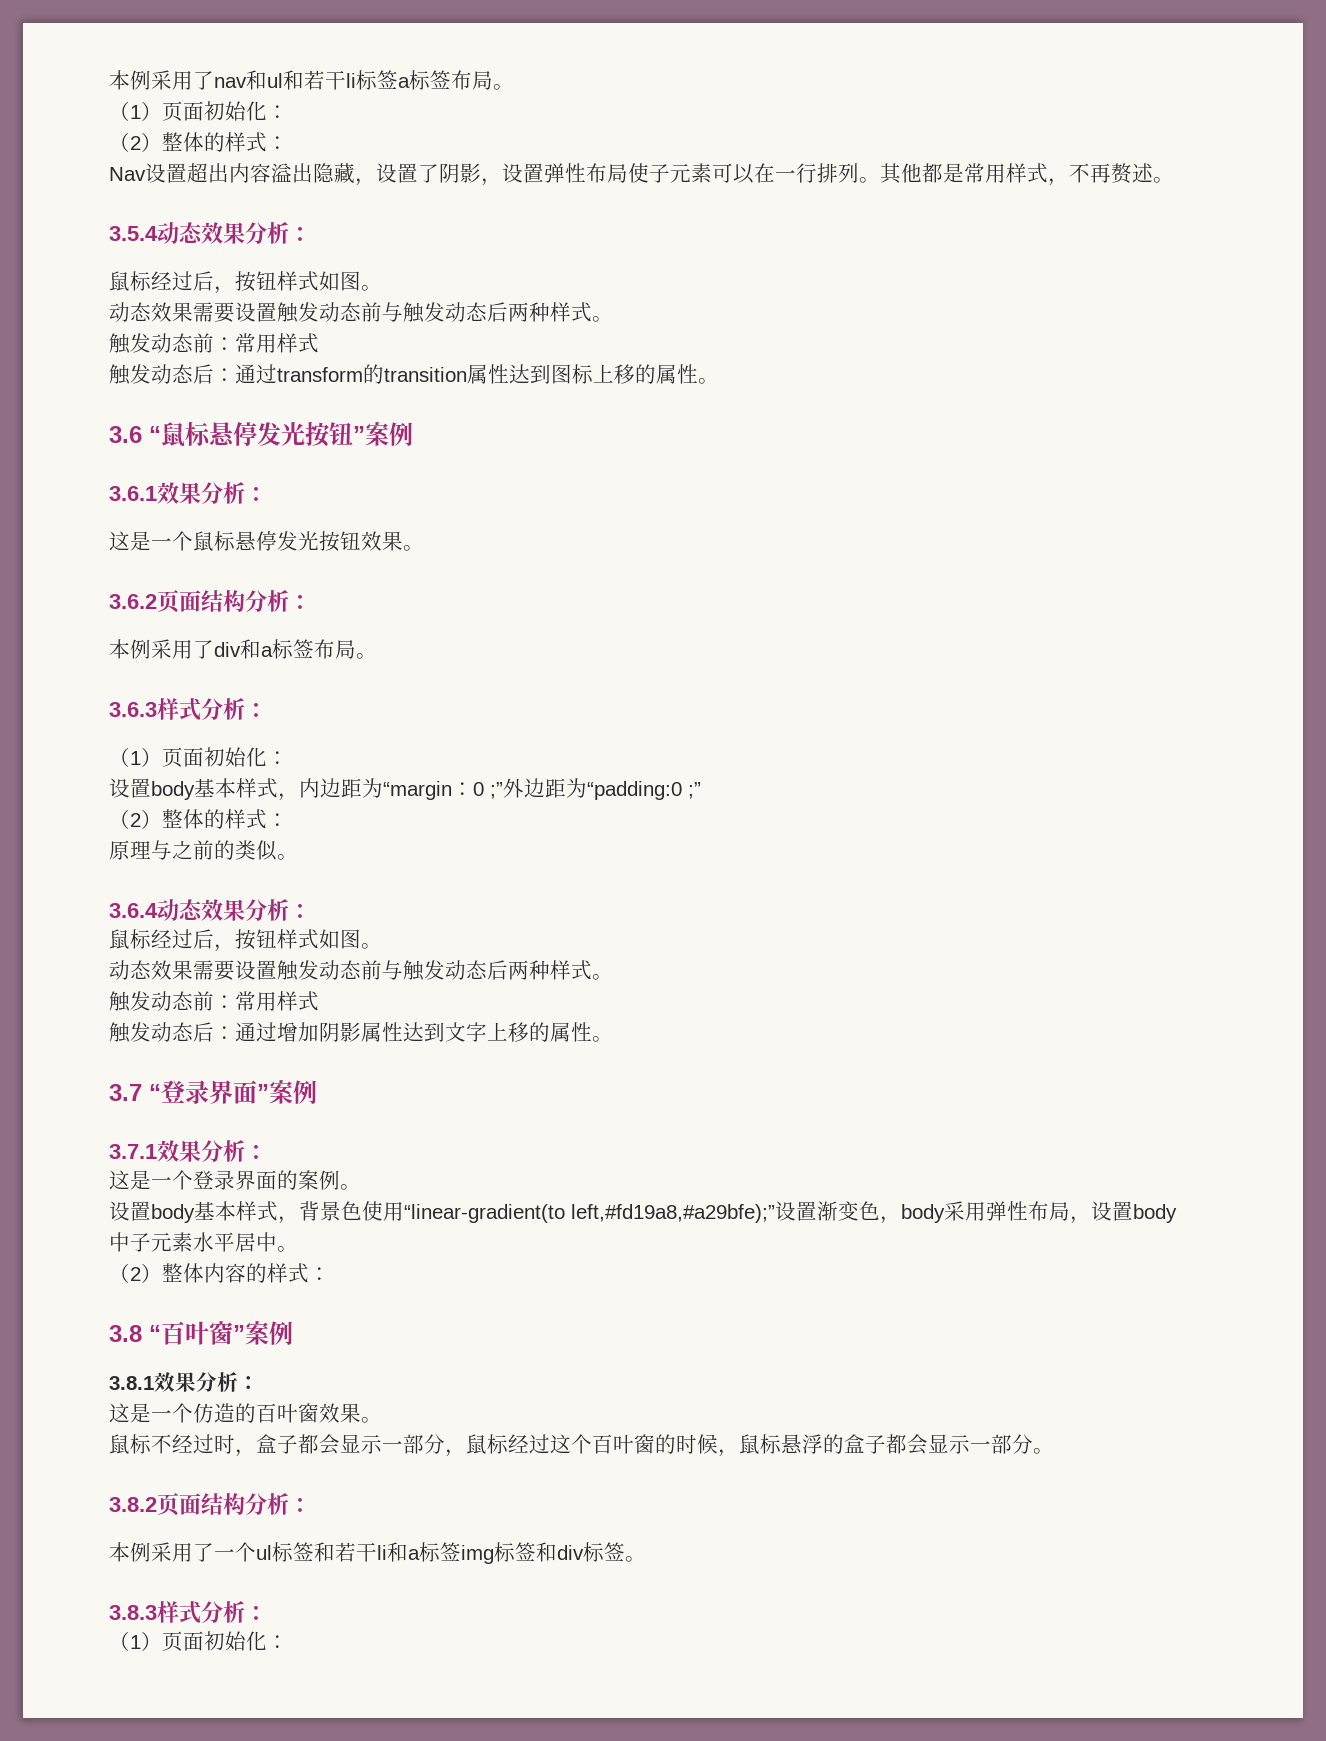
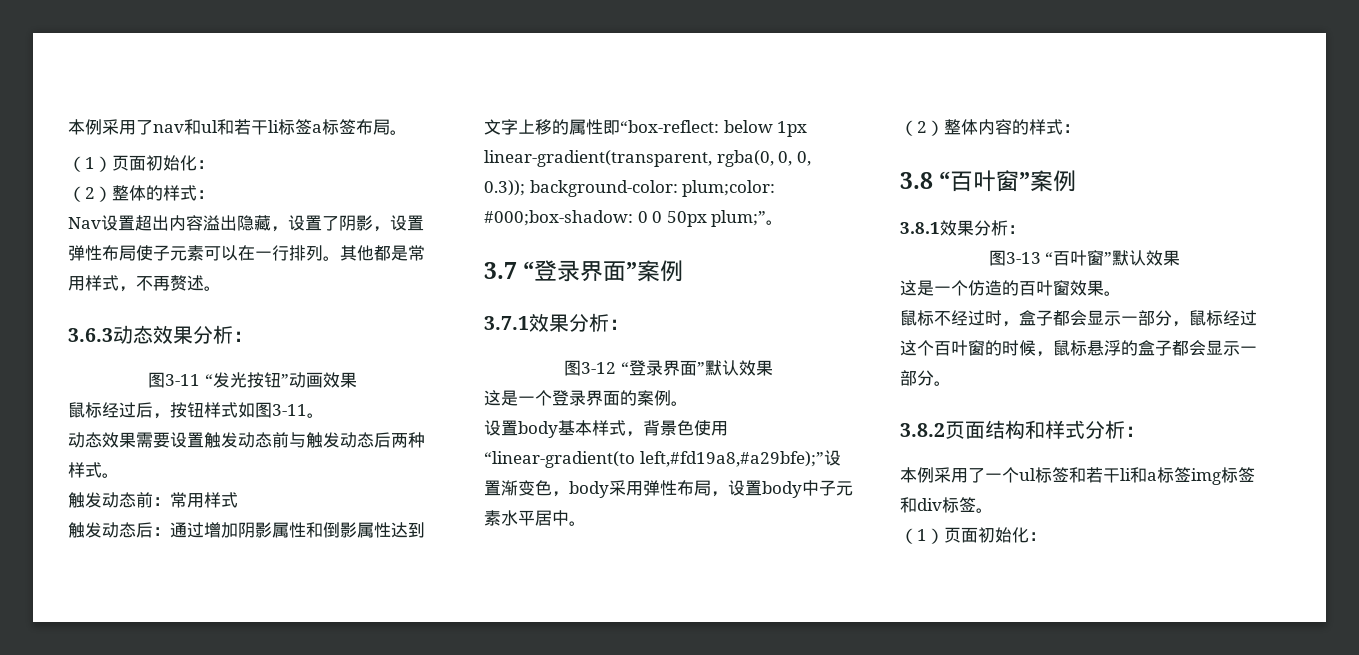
- 3.5.4动态效果分析：
- 鼠标经过后，按钮样式如图。
- 动态效果需要设置触发动态前与触发动态后两种样式。
- 触发动态前：常用样式
- 触发动态后：通过transform的transition属性达到图标上移的属性。
- 3.6 “鼠标悬停发光按钮”案例
- 3.6.1效果分析：
- 这是一个鼠标悬停发光按钮效果。
- 3.6.2页面结构分析：
- 本例采用了div和a标签布局。
- 3.6.3样式分析：
- （1）页面初始化：
- 设置body基本样式，内边距为“margin：0 ;”外边距为“padding:0 ;”
- （2）整体的样式：
- 原理与之前的类似。
- 3.6.4动态效果分析：
- 鼠标经过后，按钮样式如图。
+ 3.6.3动态效果分析：
+ 图3-11 “发光按钮”动画效果
+ 鼠标经过后，按钮样式如图3-11。
- 触发动态后：通过增加阴影属性达到文字上移的属性。
+ 触发动态后：通过增加阴影属性和倒影属性达到文字上移的属性即“box-reflect: below 1px linear-gradient(transparent, rgba(0, 0, 0, 0.3)); background-color: plum;color: #000;box-shadow: 0 0 50px plum;”。
+ 图3-12 “登录界面”默认效果
+ 图3-13 “百叶窗”默认效果
- 3.8.2页面结构分析：
+ 3.8.2页面结构和样式分析：
- 3.8.3样式分析：

